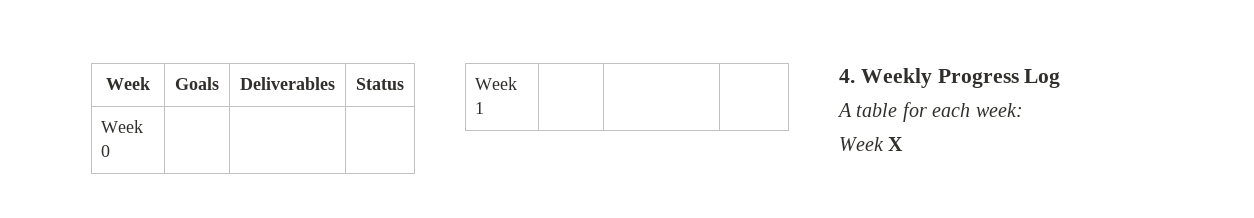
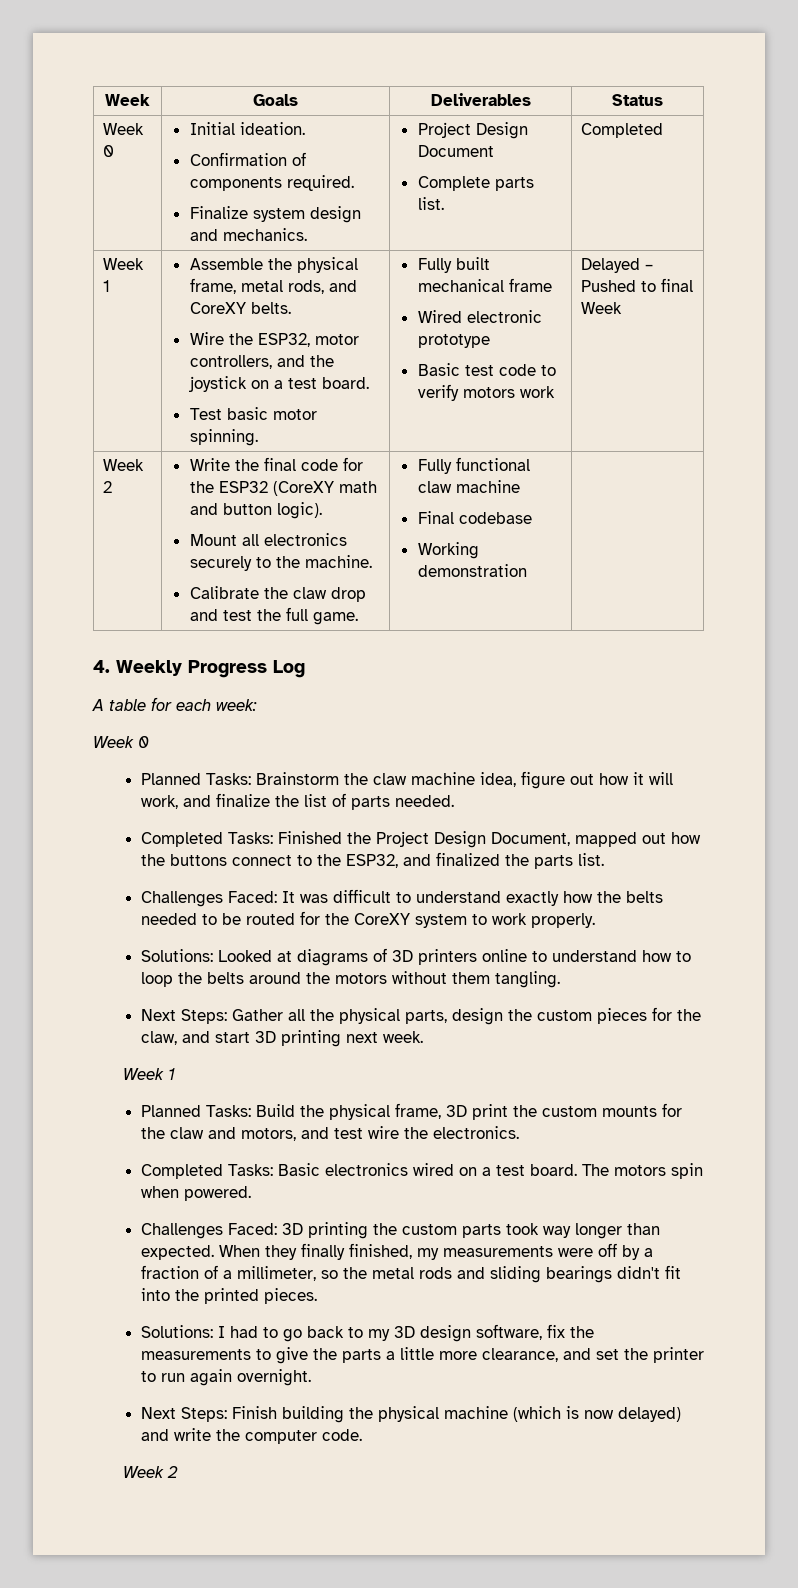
- Week 0 | | |
- Week 1 | | |
+ Week 0 | Initial ideation.
+ Confirmation of components required.
+ Finalize system design and mechanics. | Project Design Document
+ Complete parts list. | Completed
+ Week 1 | Assemble the physical frame, metal rods, and CoreXY belts.
+ Wire the ESP32, motor controllers, and the joystick on a test board.
+ Test basic motor spinning. | Fully built mechanical frame
+ Wired electronic prototype
+ Basic test code to verify motors work | Delayed – Pushed to final Week
+ Week 2 | Write the final code for the ESP32 (CoreXY math and button logic).
+ Mount all electronics securely to the machine.
+ Calibrate the claw drop and test the full game. | Fully functional claw machine
+ Final codebase
+ Working demonstration |
  A table for each week:
- Week X
+ Week 0
+ Planned Tasks: Brainstorm the claw machine idea, figure out how it will work, and finalize the list of parts needed.
+ Completed Tasks: Finished the Project Design Document, mapped out how the buttons connect to the ESP32, and finalized the parts list.
+ Challenges Faced: It was difficult to understand exactly how the belts needed to be routed for the CoreXY system to work properly.
+ Solutions: Looked at diagrams of 3D printers online to understand how to loop the belts around the motors without them tangling.
+ Next Steps: Gather all the physical parts, design the custom pieces for the claw, and start 3D printing next week.
+ Week 1
+ Planned Tasks: Build the physical frame, 3D print the custom mounts for the claw and motors, and test wire the electronics.
+ Completed Tasks: Basic electronics wired on a test board. The motors spin when powered.
+ Challenges Faced: 3D printing the custom parts took way longer than expected. When they finally finished, my measurements were off by a fraction of a millimeter, so the metal rods and sliding bearings didn't fit into the printed pieces.
+ Solutions: I had to go back to my 3D design software, fix the measurements to give the parts a little more clearance, and set the printer to run again overnight.
+ Next Steps: Finish building the physical machine (which is now delayed) and write the computer code.
+ Week 2

